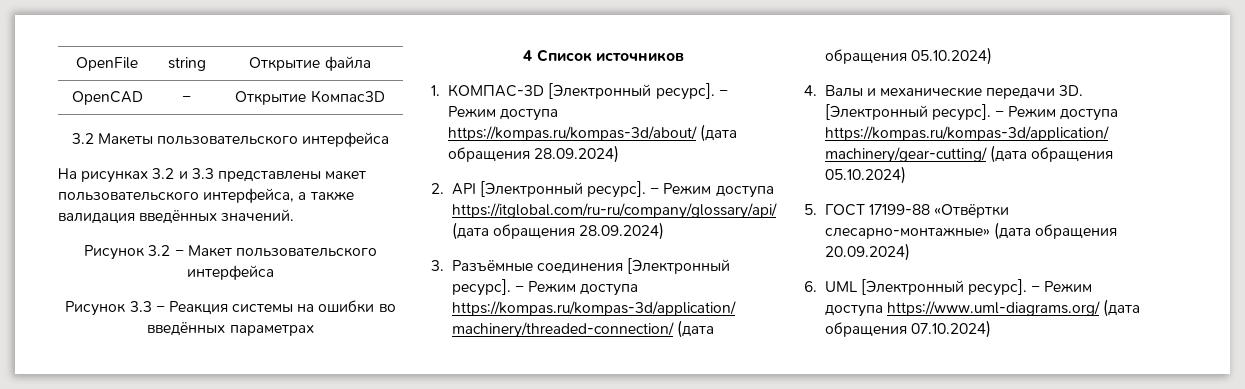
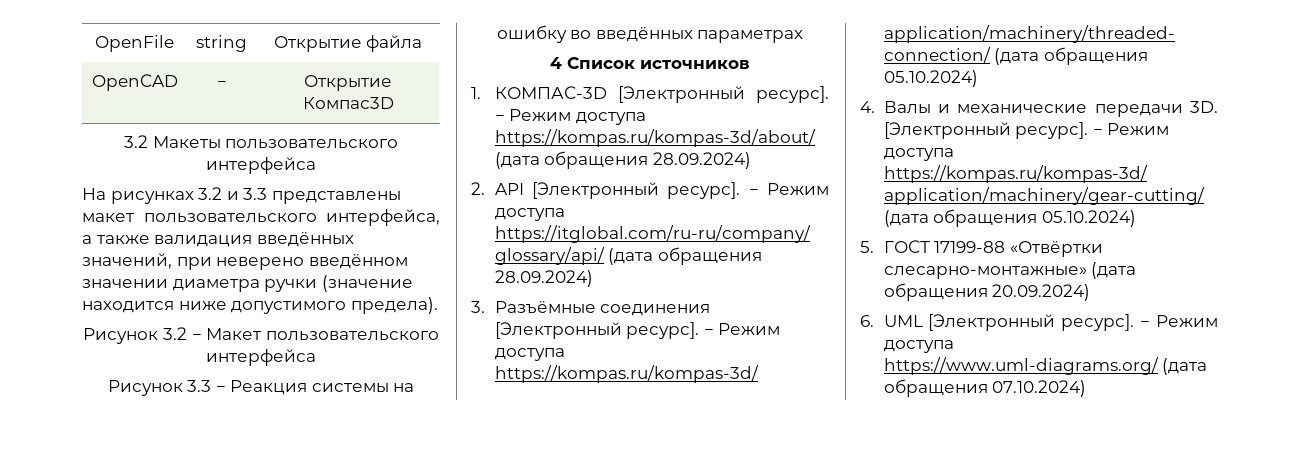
- На рисунках 3.2 и 3.3 представлены макет пользовательского интерфейса, а также валидация введённых значений.
+ На рисунках 3.2 и 3.3 представлены макет пользовательского интерфейса, а также валидация введённых значений, при неверено введённом значении диаметра ручки (значение находится ниже допустимого предела).
- Рисунок 3.3 − Реакция системы на ошибки во введённых параметрах
+ Рисунок 3.3 − Реакция системы на ошибку во введённых параметрах

